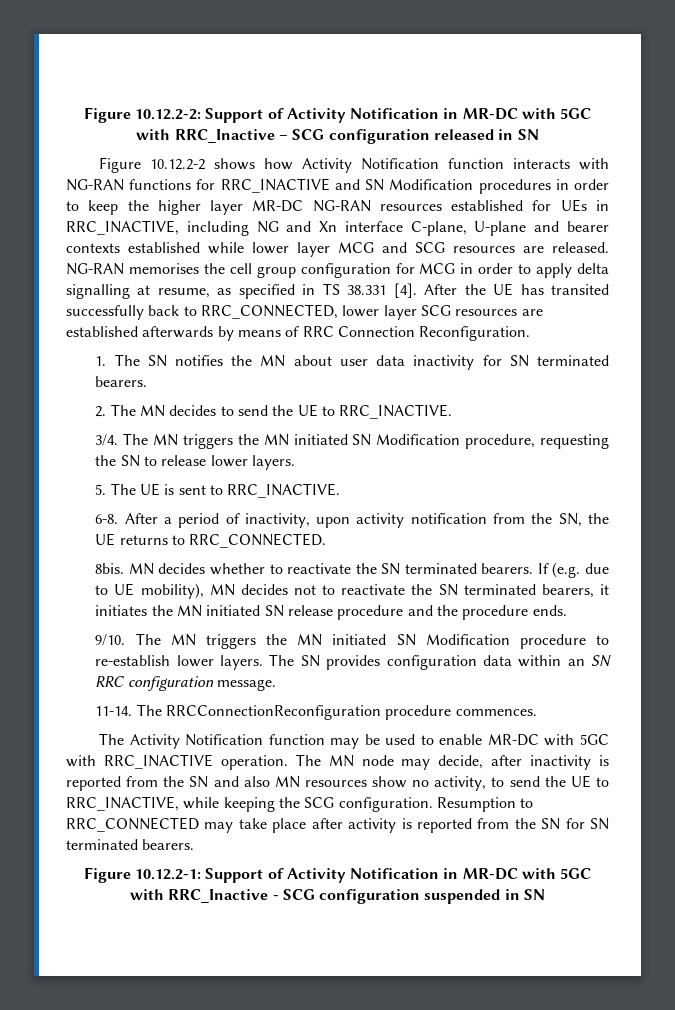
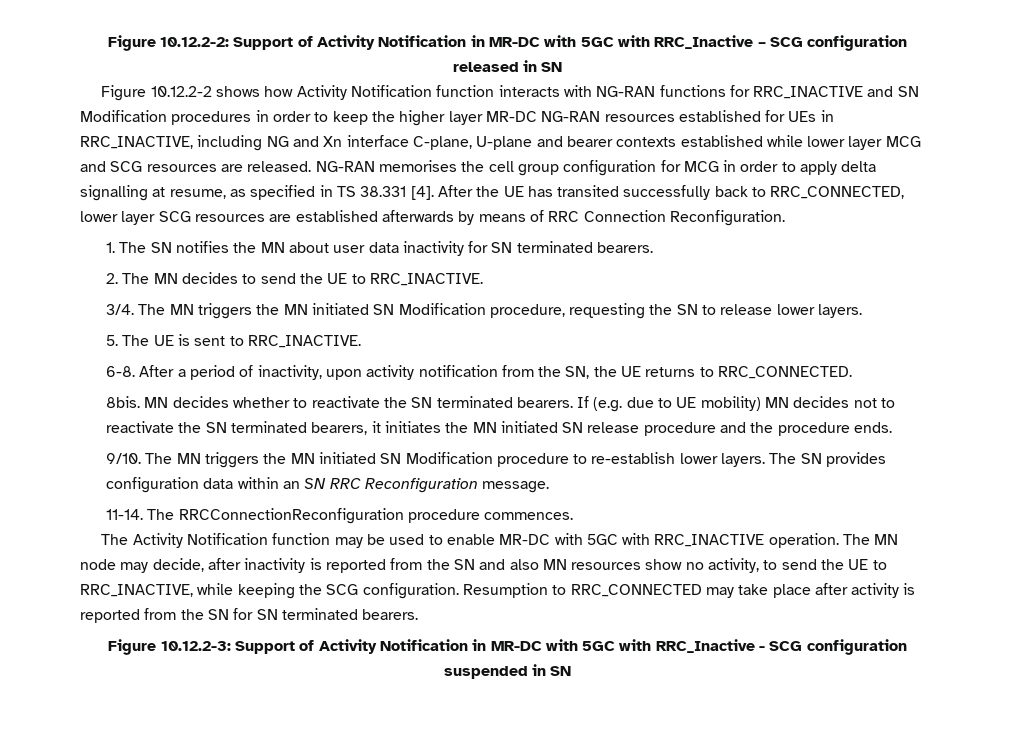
- If (e.g. due to UE mobility), MN decides not to reactivate the SN terminated bearers, it initiates the MN initiated SN release procedure and the procedure ends.
+ If (e.g. due to UE mobility) MN decides not to reactivate the SN terminated bearers, it initiates the MN initiated SN release procedure and the procedure ends.
- The SN provides configuration data within an SN RRC configuration message.
+ The SN provides configuration data within an SN RRC Reconfiguration message.
- Figure 10.12.2-1: Support of Activity Notification in MR-DC with 5GC with RRC_Inactive - SCG configuration suspended in SN
+ Figure 10.12.2-3: Support of Activity Notification in MR-DC with 5GC with RRC_Inactive - SCG configuration suspended in SN

